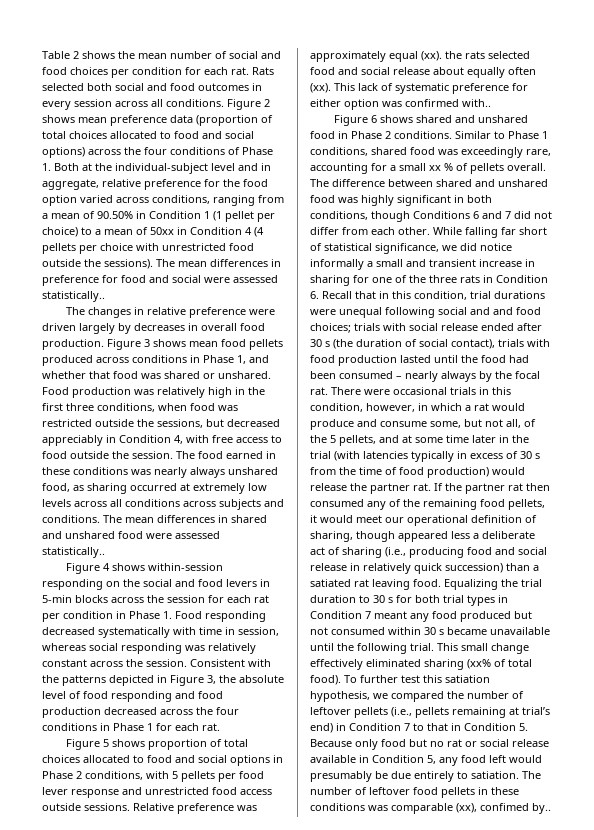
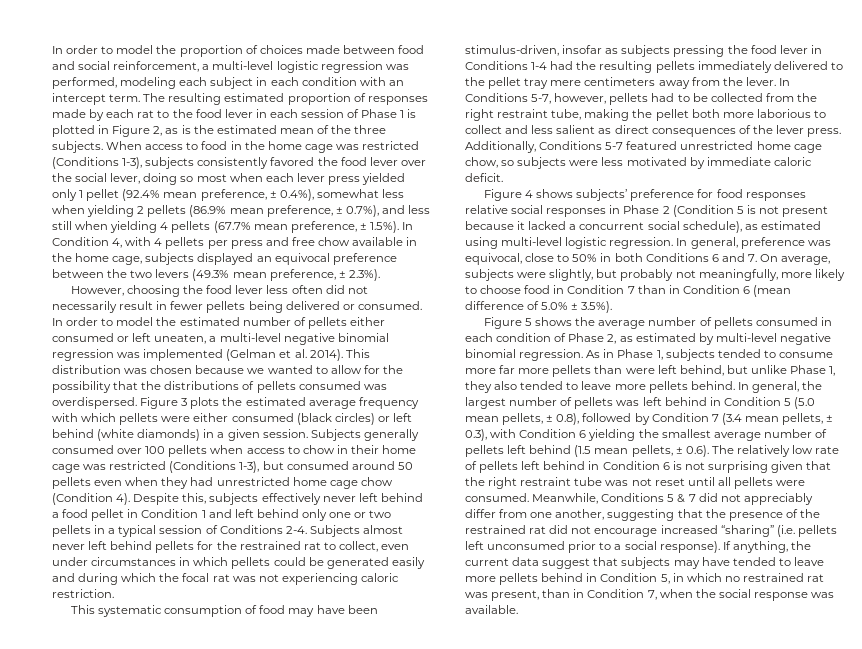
- Table 2 shows the mean number of social and food choices per condition for each rat. Rats selected both social and food outcomes in every session across all conditions. Figure 2 shows mean preference data (proportion of total choices allocated to food and social options) across the four conditions of Phase 1. Both at the individual-subject level and in aggregate, relative preference for the food option varied across conditions, ranging from a mean of 90.50% in Condition 1 (1 pellet per choice) to a mean of 50xx in Condition 4 (4 pellets per choice with unrestricted food outside the sessions). The mean differences in preference for food and social were assessed statistically..
- The changes in relative preference were driven largely by decreases in overall food production. Figure 3 shows mean food pellets produced across conditions in Phase 1, and whether that food was shared or unshared. Food production was relatively high in the first three conditions, when food was restricted outside the sessions, but decreased appreciably in Condition 4, with free access to food outside the session. The food earned in these conditions was nearly always unshared food, as sharing occurred at extremely low levels across all conditions across subjects and conditions. The mean differences in shared and unshared food were assessed statistically..
- Figure 4 shows within-session responding on the social and food levers in 5-min blocks across the session for each rat per condition in Phase 1. Food responding decreased systematically with time in session, whereas social responding was relatively constant across the session. Consistent with the patterns depicted in Figure 3, the absolute level of food responding and food production decreased across the four conditions in Phase 1 for each rat.
- Figure 5 shows proportion of total choices allocated to food and social options in Phase 2 conditions, with 5 pellets per food lever response and unrestricted food access outside sessions. Relative preference was approximately equal (xx). the rats selected food and social release about equally often (xx). This lack of systematic preference for either option was confirmed with..
- Figure 6 shows shared and unshared food in Phase 2 conditions. Similar to Phase 1 conditions, shared food was exceedingly rare, accounting for a small xx % of pellets overall. The difference between shared and unshared food was highly significant in both conditions, though Conditions 6 and 7 did not differ from each other. While falling far short of statistical significance, we did notice informally a small and transient increase in sharing for one of the three rats in Condition 6. Recall that in this condition, trial durations were unequal following social and and food choices; trials with social release ended after 30 s (the duration of social contact), trials with food production lasted until the food had been consumed – nearly always by the focal rat. There were occasional trials in this condition, however, in which a rat would produce and consume some, but not all, of the 5 pellets, and at some time later in the trial (with latencies typically in excess of 30 s from the time of food production) would release the partner rat. If the partner rat then consumed any of the remaining food pellets, it would meet our operational definition of sharing, though appeared less a deliberate act of sharing (i.e., producing food and social release in relatively quick succession) than a satiated rat leaving food. Equalizing the trial duration to 30 s for both trial types in Condition 7 meant any food produced but not consumed within 30 s became unavailable until the following trial. This small change effectively eliminated sharing (xx% of total food). To further test this satiation hypothesis, we compared the number of leftover pellets (i.e., pellets remaining at trial’s end) in Condition 7 to that in Condition 5. Because only food but no rat or social release available in Condition 5, any food left would presumably be due entirely to satiation. The number of leftover food pellets in these conditions was comparable (xx), confimed by..
+ In order to model the proportion of choices made between food and social reinforcement, a multi-level logistic regression was performed, modeling each subject in each condition with an intercept term. The resulting estimated proportion of responses made by each rat to the food lever in each session of Phase 1 is plotted in Figure 2, as is the estimated mean of the three subjects. When access to food in the home cage was restricted (Conditions 1-3), subjects consistently favored the food lever over the social lever, doing so most when each lever press yielded only 1 pellet (92.4% mean preference, ± 0.4%), somewhat less when yielding 2 pellets (86.9% mean preference, ± 0.7%), and less still when yielding 4 pellets (67.7% mean preference, ± 1.5%). In Condition 4, with 4 pellets per press and free chow available in the home cage, subjects displayed an equivocal preference between the two levers (49.3% mean preference, ± 2.3%).
+ However, choosing the food lever less often did not necessarily result in fewer pellets being delivered or consumed. In order to model the estimated number of pellets either consumed or left uneaten, a multi-level negative binomial regression was implemented (Gelman et al. 2014). This distribution was chosen because we wanted to allow for the possibility that the distributions of pellets consumed was overdispersed. Figure 3 plots the estimated average frequency with which pellets were either consumed (black circles) or left behind (white diamonds) in a given session. Subjects generally consumed over 100 pellets when access to chow in their home cage was restricted (Conditions 1-3), but consumed around 50 pellets even when they had unrestricted home cage chow (Condition 4). Despite this, subjects effectively never left behind a food pellet in Condition 1 and left behind only one or two pellets in a typical session of Conditions 2-4. Subjects almost never left behind pellets for the restrained rat to collect, even under circumstances in which pellets could be generated easily and during which the focal rat was not experiencing caloric restriction.
+ This systematic consumption of food may have been stimulus-driven, insofar as subjects pressing the food lever in Conditions 1-4 had the resulting pellets immediately delivered to the pellet tray mere centimeters away from the lever. In Conditions 5-7, however, pellets had to be collected from the right restraint tube, making the pellet both more laborious to collect and less salient as direct consequences of the lever press. Additionally, Conditions 5-7 featured unrestricted home cage chow, so subjects were less motivated by immediate caloric deficit.
+ Figure 4 shows subjects’ preference for food responses relative social responses in Phase 2 (Condition 5 is not present because it lacked a concurrent social schedule), as estimated using multi-level logistic regression. In general, preference was equivocal, close to 50% in both Conditions 6 and 7. On average, subjects were slightly, but probably not meaningfully, more likely to choose food in Condition 7 than in Condition 6 (mean difference of 5.0% ± 3.5%).
+ Figure 5 shows the average number of pellets consumed in each condition of Phase 2, as estimated by multi-level negative binomial regression. As in Phase 1, subjects tended to consume more far more pellets than were left behind, but unlike Phase 1, they also tended to leave more pellets behind. In general, the largest number of pellets was left behind in Condition 5 (5.0 mean pellets, ± 0.8), followed by Condition 7 (3.4 mean pellets, ± 0.3), with Condition 6 yielding the smallest average number of pellets left behind (1.5 mean pellets, ± 0.6). The relatively low rate of pellets left behind in Condition 6 is not surprising given that the right restraint tube was not reset until all pellets were consumed. Meanwhile, Conditions 5 & 7 did not appreciably differ from one another, suggesting that the presence of the restrained rat did not encourage increased “sharing” (i.e. pellets left unconsumed prior to a social response). If anything, the current data suggest that subjects may have tended to leave more pellets behind in Condition 5, in which no restrained rat was present, than in Condition 7, when the social response was available.

